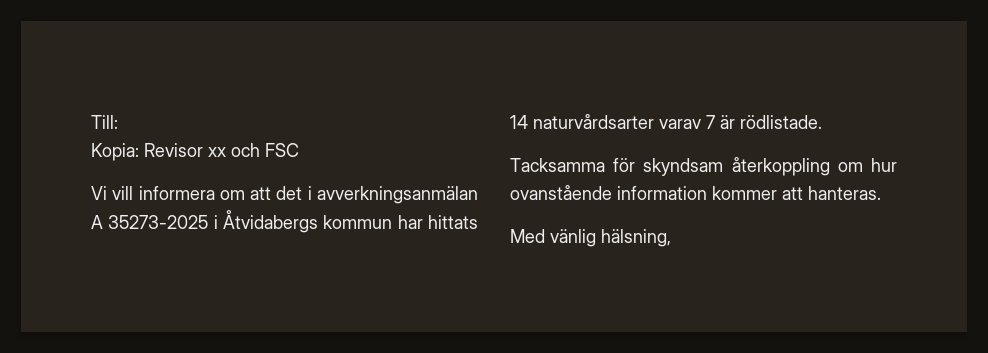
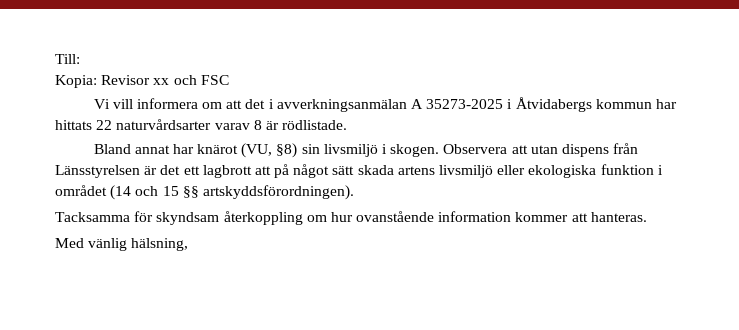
- Vi vill informera om att det i avverkningsanmälan A 35273-2025 i Åtvidabergs kommun har hittats 14 naturvårdsarter varav 7 är rödlistade.
+ Vi vill informera om att det i avverkningsanmälan A 35273-2025 i Åtvidabergs kommun har hittats 22 naturvårdsarter varav 8 är rödlistade.
+ Bland annat har knärot (VU, §8) sin livsmiljö i skogen. Observera att utan dispens från Länsstyrelsen är det ett lagbrott att på något sätt skada artens livsmiljö eller ekologiska funktion i området (14 och 15 §§ artskyddsförordningen).

